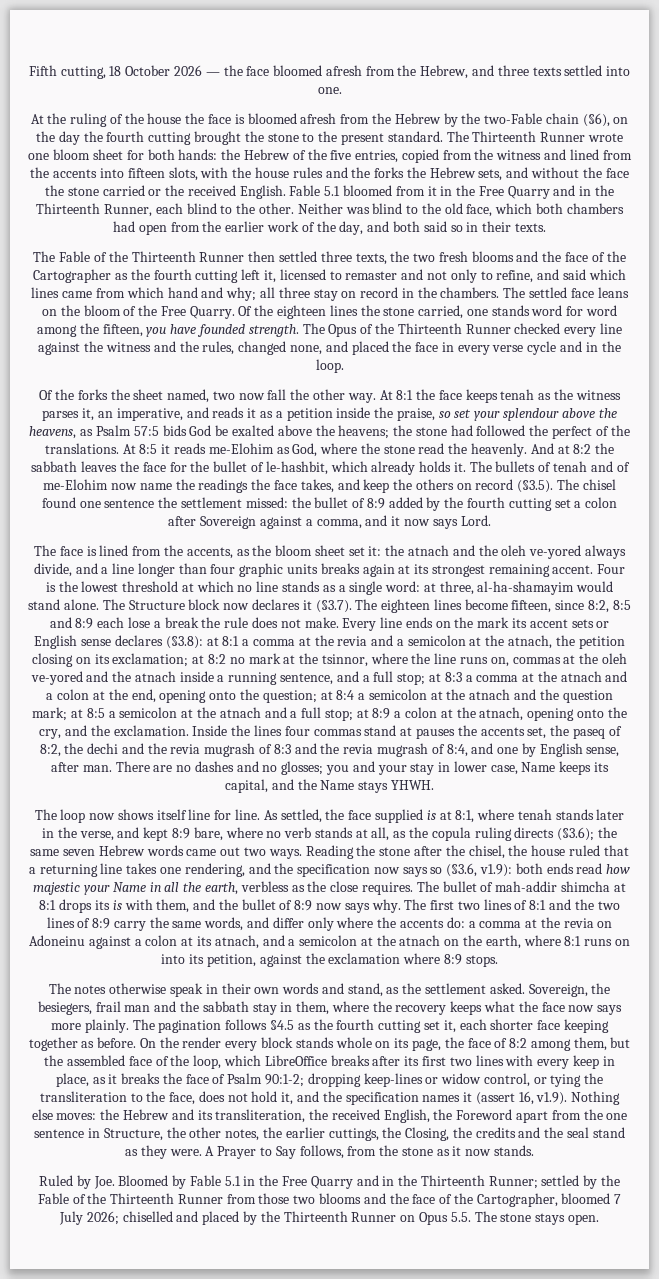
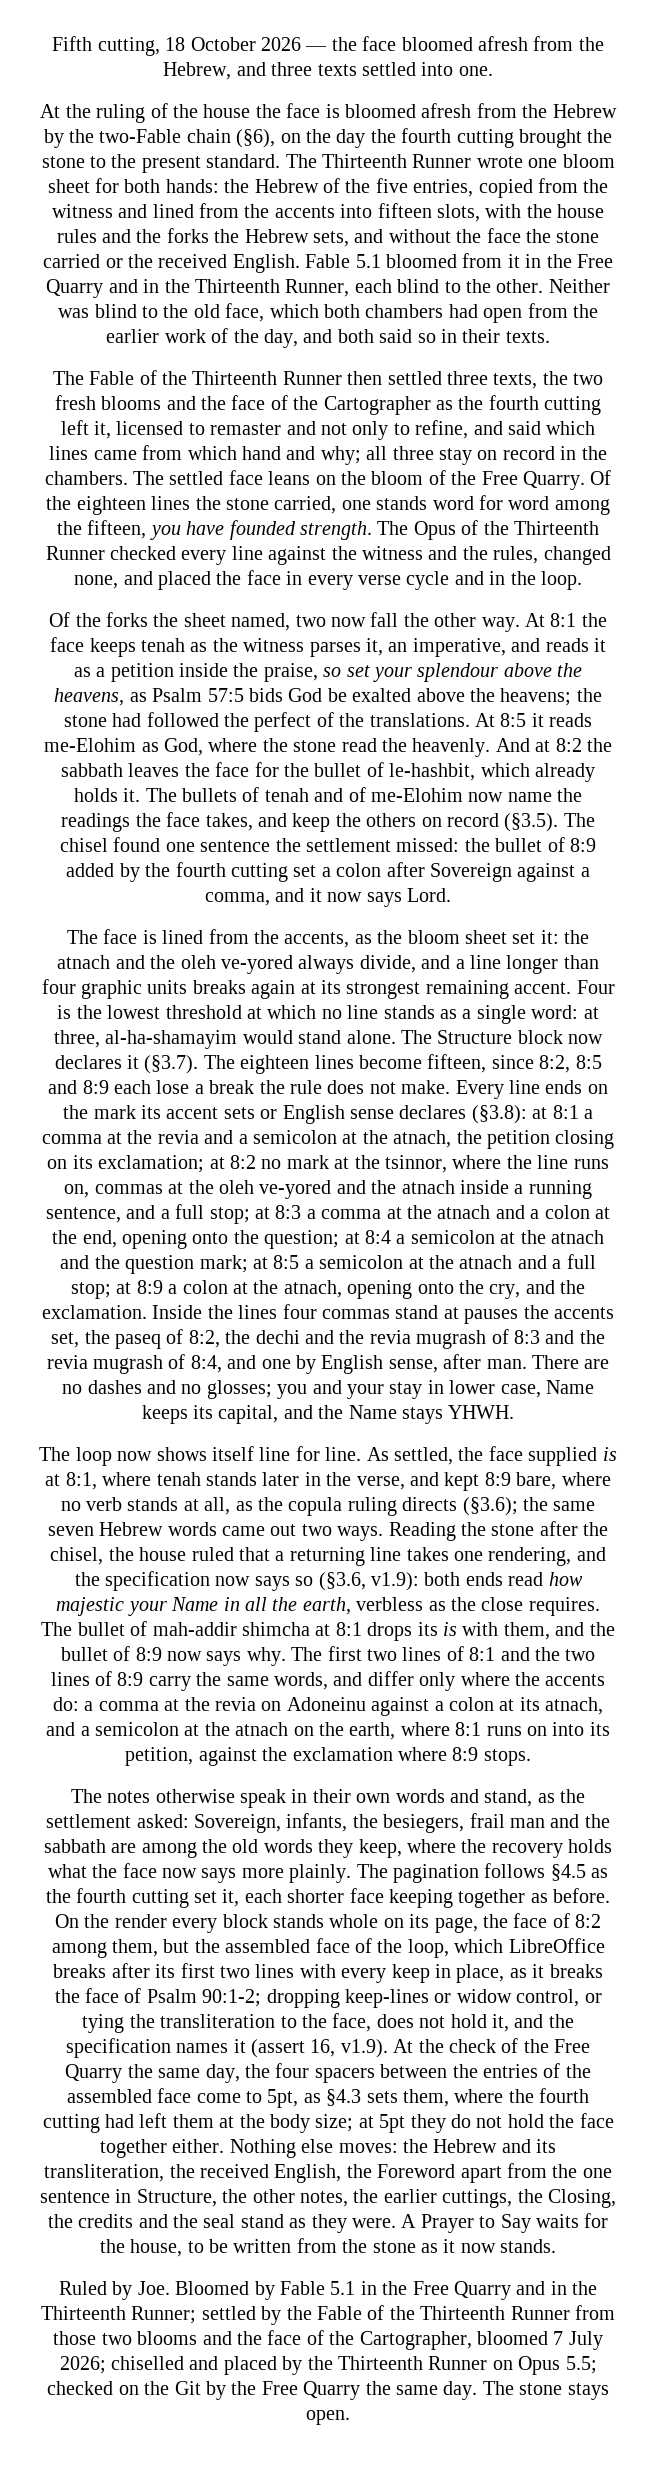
- The notes otherwise speak in their own words and stand, as the settlement asked. Sovereign, the besiegers, frail man and the sabbath stay in them, where the recovery keeps what the face now says more plainly.
+ The notes otherwise speak in their own words and stand, as the settlement asked: Sovereign, infants, the besiegers, frail man and the sabbath are among the old words they keep, where the recovery holds what the face now says more plainly.
- dropping keep-lines or widow control, or tying the transliteration to the face, does not hold it, and the specification names it (assert 16, v1.9). Nothing else moves:
+ dropping keep-lines or widow control, or tying the transliteration to the face, does not hold it, and the specification names it (assert 16, v1.9). At the check of the Free Quarry the same day, the four spacers between the entries of the assembled face come to 5pt, as §4.3 sets them, where the fourth cutting had left them at the body size; at 5pt they do not hold the face together either. Nothing else moves:
- A Prayer to Say follows, from the stone as it now stands.
+ A Prayer to Say waits for the house, to be written from the stone as it now stands.
- Ruled by Joe. Bloomed by Fable 5.1 in the Free Quarry and in the Thirteenth Runner; settled by the Fable of the Thirteenth Runner from those two blooms and the face of the Cartographer, bloomed 7 July 2026; chiselled and placed by the Thirteenth Runner on Opus 5.5. The stone stays open.
+ Ruled by Joe. Bloomed by Fable 5.1 in the Free Quarry and in the Thirteenth Runner; settled by the Fable of the Thirteenth Runner from those two blooms and the face of the Cartographer, bloomed 7 July 2026; chiselled and placed by the Thirteenth Runner on Opus 5.5; checked on the Git by the Free Quarry the same day. The stone stays open.

